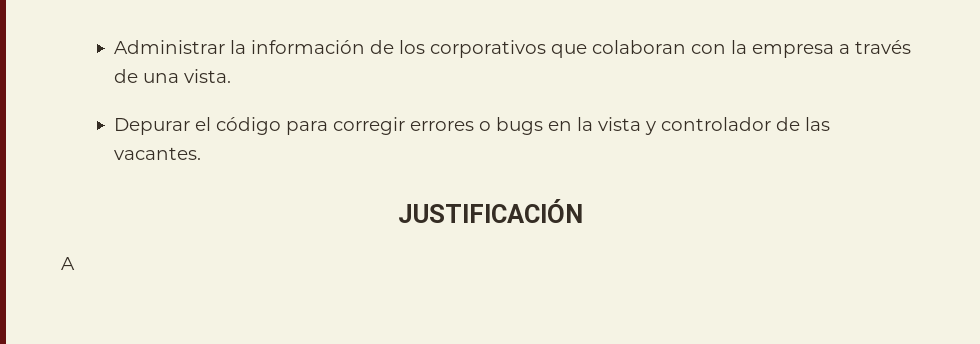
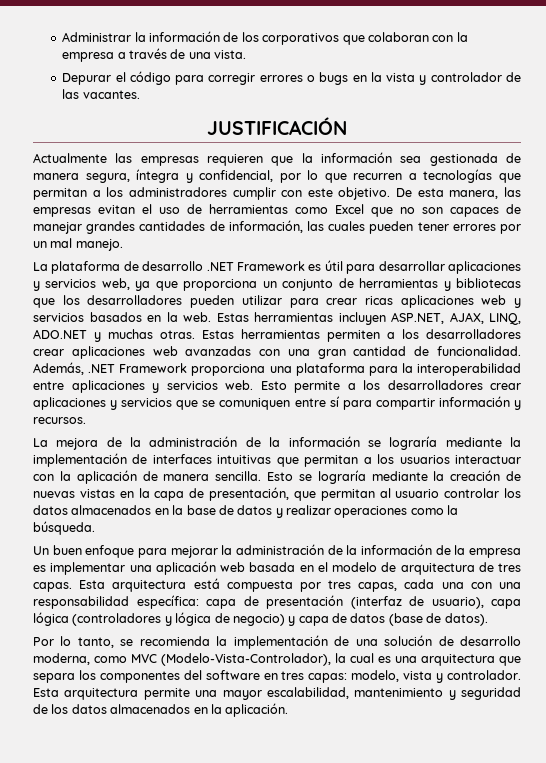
- A
+ Actualmente las empresas requieren que la información sea gestionada de manera segura, íntegra y confidencial, por lo que recurren a tecnologías que permitan a los administradores cumplir con este objetivo. De esta manera, las empresas evitan el uso de herramientas como Excel que no son capaces de manejar grandes cantidades de información, las cuales pueden tener errores por un mal manejo.
+ La plataforma de desarrollo .NET Framework es útil para desarrollar aplicaciones y servicios web, ya que proporciona un conjunto de herramientas y bibliotecas que los desarrolladores pueden utilizar para crear ricas aplicaciones web y servicios basados en la web. Estas herramientas incluyen ASP.NET, AJAX, LINQ, ADO.NET y muchas otras. Estas herramientas permiten a los desarrolladores crear aplicaciones web avanzadas con una gran cantidad de funcionalidad. Además, .NET Framework proporciona una plataforma para la interoperabilidad entre aplicaciones y servicios web. Esto permite a los desarrolladores crear aplicaciones y servicios que se comuniquen entre sí para compartir información y recursos.
+ La mejora de la administración de la información se lograría mediante la implementación de interfaces intuitivas que permitan a los usuarios interactuar con la aplicación de manera sencilla. Esto se lograría mediante la creación de nuevas vistas en la capa de presentación, que permitan al usuario controlar los datos almacenados en la base de datos y realizar operaciones como la búsqueda.
+ Un buen enfoque para mejorar la administración de la información de la empresa es implementar una aplicación web basada en el modelo de arquitectura de tres capas. Esta arquitectura está compuesta por tres capas, cada una con una responsabilidad específica: capa de presentación (interfaz de usuario), capa lógica (controladores y lógica de negocio) y capa de datos (base de datos).
+ Por lo tanto, se recomienda la implementación de una solución de desarrollo moderna, como MVC (Modelo-Vista-Controlador), la cual es una arquitectura que separa los componentes del software en tres capas: modelo, vista y controlador. Esta arquitectura permite una mayor escalabilidad, mantenimiento y seguridad de los datos almacenados en la aplicación.

